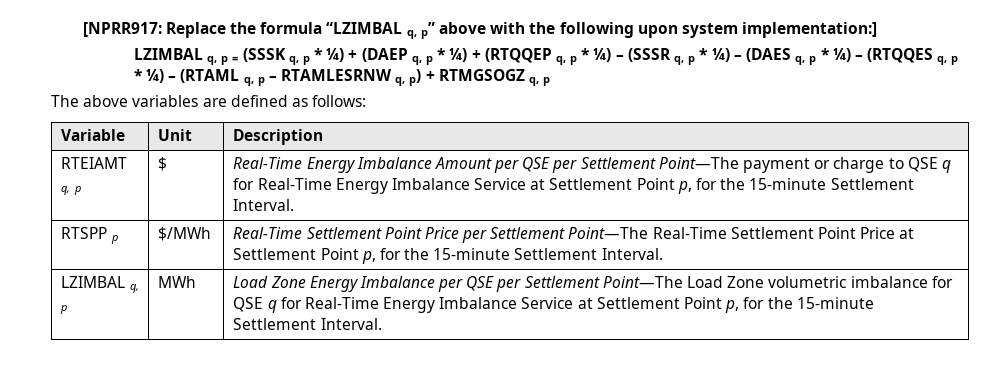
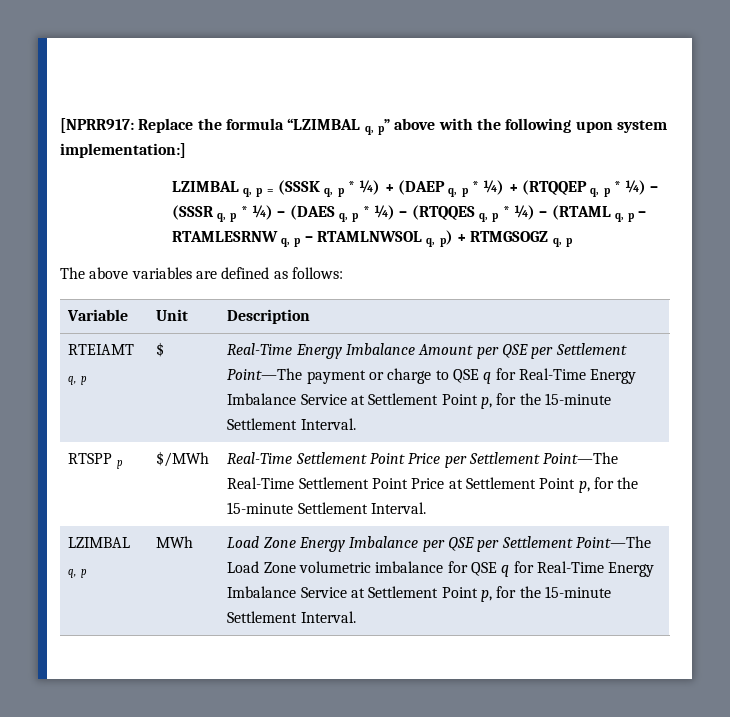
- LZIMBAL q, p = (SSSK q, p * ¼) + (DAEP q, p * ¼) + (RTQQEP q, p * ¼) – (SSSR q, p * ¼) – (DAES q, p * ¼) – (RTQQES q, p * ¼) – (RTAML q, p – RTAMLESRNW q, p) + RTMGSOGZ q, p
+ LZIMBAL q, p = (SSSK q, p * ¼) + (DAEP q, p * ¼) + (RTQQEP q, p * ¼) – (SSSR q, p * ¼) – (DAES q, p * ¼) – (RTQQES q, p * ¼) – (RTAML q, p – RTAMLESRNW q, p – RTAMLNWSOL q, p) + RTMGSOGZ q, p

